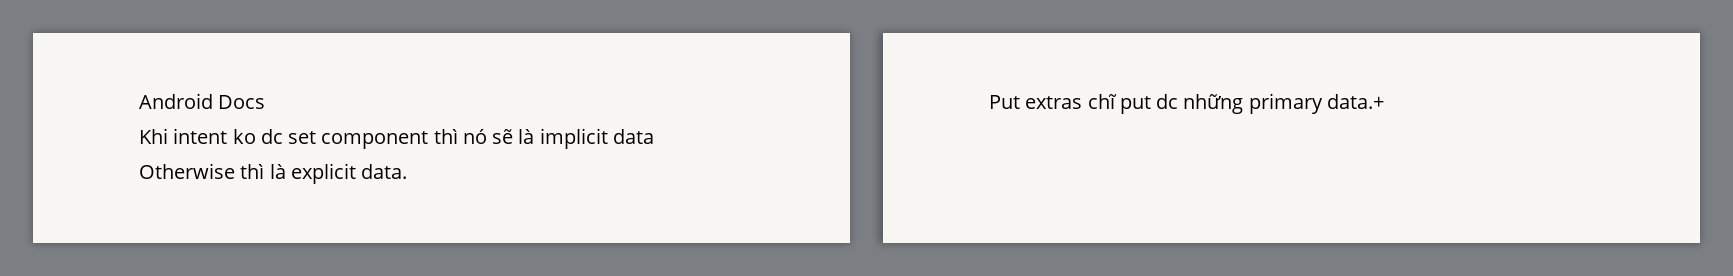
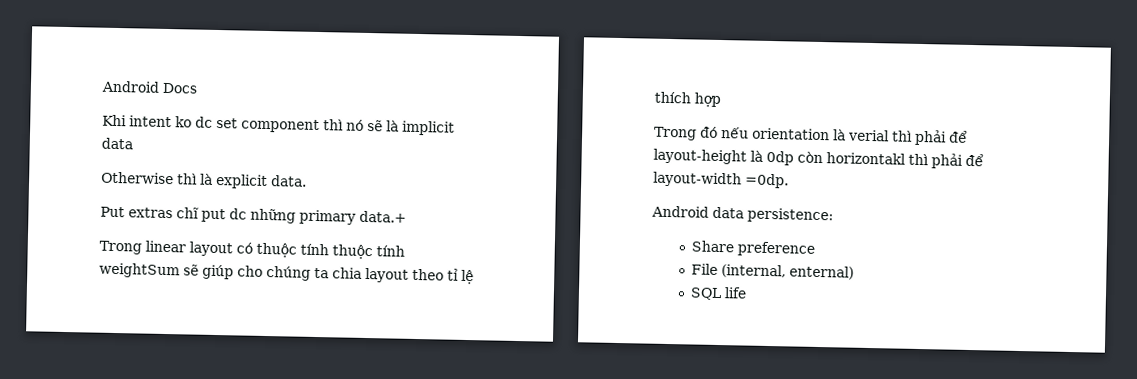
+ Trong linear layout có thuộc tính thuộc tính weightSum sẽ giúp cho chúng ta chia layout theo tỉ lệ thích hợp
+ Trong đó nếu orientation là verial thì phải để layout-height là 0dp còn horizontakl thì phải để layout-width =0dp.
+ Android data persistence:
+ Share preference
+ File (internal, enternal)
+ SQL life

